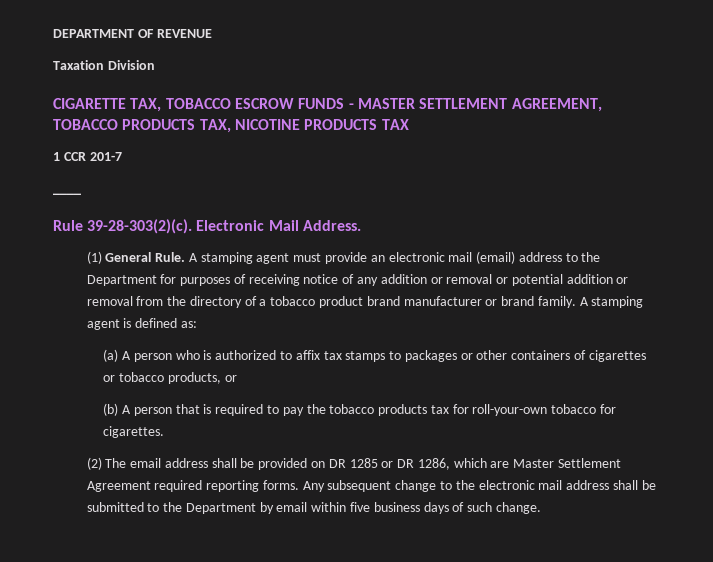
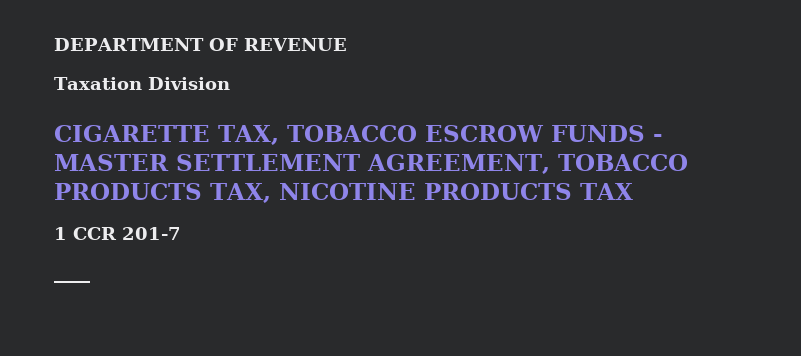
- Rule 39-28-303(2)(c). Electronic Mail Address.
- (1) General Rule. A stamping agent must provide an electronic mail (email) address to the Department for purposes of receiving notice of any addition or removal or potential addition or removal from the directory of a tobacco product brand manufacturer or brand family. A stamping agent is defined as:
- (a) A person who is authorized to affix tax stamps to packages or other containers of cigarettes or tobacco products, or
- (b) A person that is required to pay the tobacco products tax for roll-your-own tobacco for cigarettes.
- (2) The email address shall be provided on DR 1285 or DR 1286, which are Master Settlement Agreement required reporting forms. Any subsequent change to the electronic mail address shall be submitted to the Department by email within five business days of such change.

